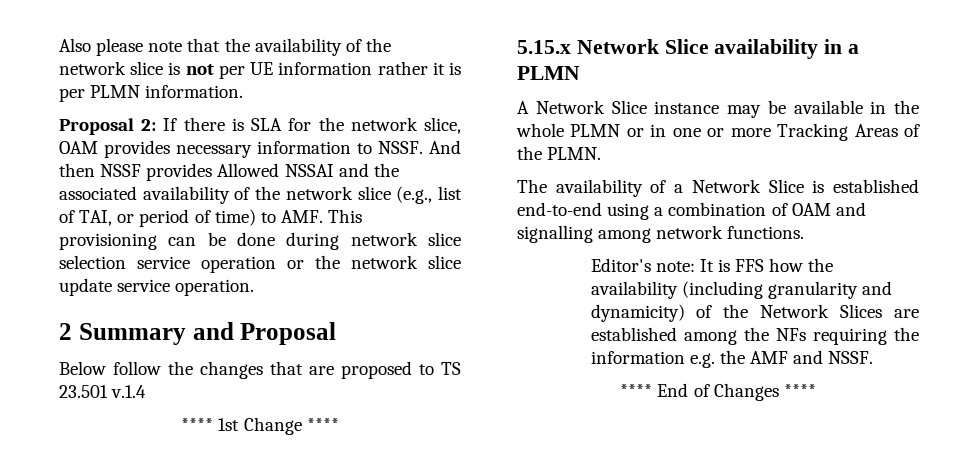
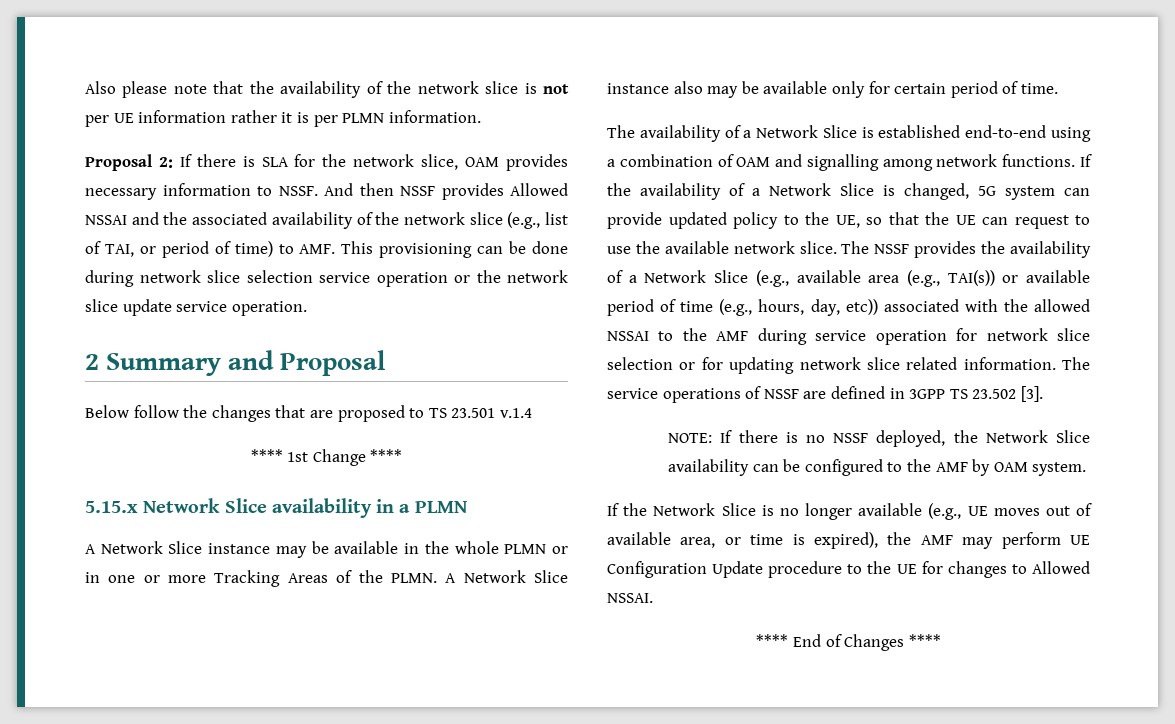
+ A Network Slice instance also may be available only for certain period of time.
- The availability of a Network Slice is established end-to-end using a combination of OAM and signalling among network functions.
- Editor's note: It is FFS how the availability (including granularity and dynamicity) of the Network Slices are established among the NFs requiring the information e.g. the AMF and NSSF.
+ The availability of a Network Slice is established end-to-end using a combination of OAM and signalling among network functions. If the availability of a Network Slice is changed, 5G system can provide updated policy to the UE, so that the UE can request to use the available network slice. The NSSF provides the availability of a Network Slice (e.g., available area (e.g., TAI(s)) or available period of time (e.g., hours, day, etc)) associated with the allowed NSSAI to the AMF during service operation for network slice selection or for updating network slice related information. The service operations of NSSF are defined in 3GPP TS 23.502 [3].
+ NOTE: If there is no NSSF deployed, the Network Slice availability can be configured to the AMF by OAM system.
+ If the Network Slice is no longer available (e.g., UE moves out of available area, or time is expired), the AMF may perform UE Configuration Update procedure to the UE for changes to Allowed NSSAI.

